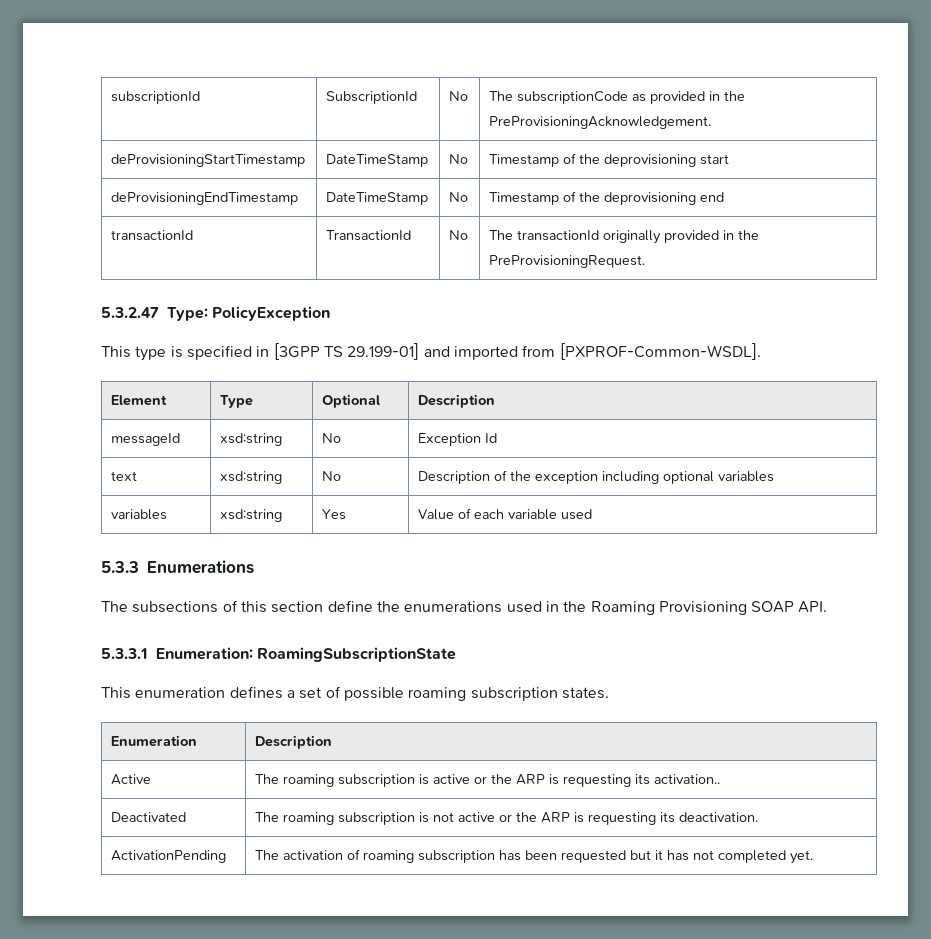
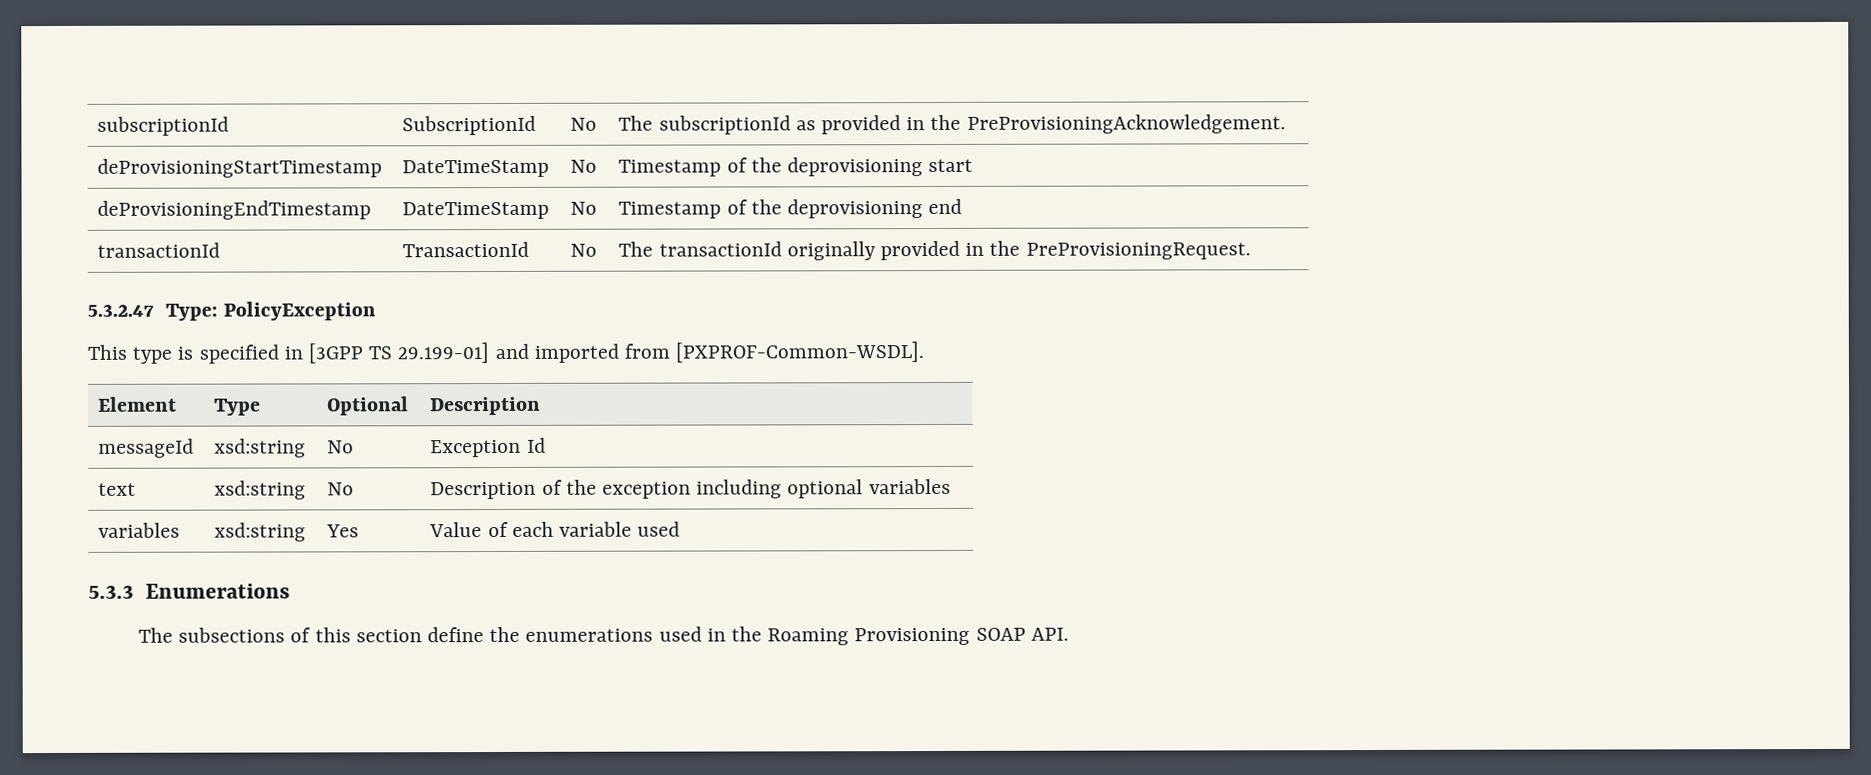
- subscriptionId | SubscriptionId | No | The subscriptionCode as provided in the PreProvisioningAcknowledgement.
+ subscriptionId | SubscriptionId | No | The subscriptionId as provided in the PreProvisioningAcknowledgement.
- 5.3.3.1 Enumeration: RoamingSubscriptionState
- This enumeration defines a set of possible roaming subscription states.
- Enumeration | Description
- Active | The roaming subscription is active or the ARP is requesting its activation..
- Deactivated | The roaming subscription is not active or the ARP is requesting its deactivation.
- ActivationPending | The activation of roaming subscription has been requested but it has not completed yet.

